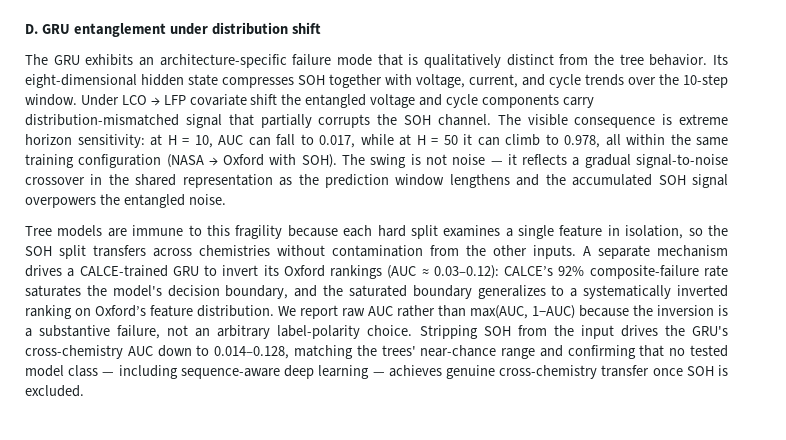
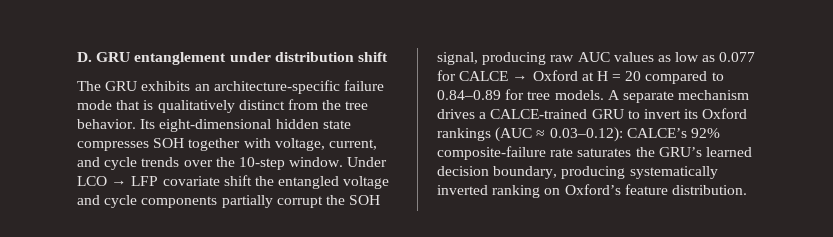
- Under LCO → LFP covariate shift the entangled voltage and cycle components carry distribution-mismatched signal that partially corrupts the SOH channel. The visible consequence is extreme horizon sensitivity: at H = 10, AUC can fall to 0.017, while at H = 50 it can climb to 0.978, all within the same training configuration (NASA → Oxford with SOH). The swing is not noise — it reflects a gradual signal-to-noise crossover in the shared representation as the prediction window lengthens and the accumulated SOH signal overpowers the entangled noise.
- Tree models are immune to this fragility because each hard split examines a single feature in isolation, so the SOH split transfers across chemistries without contamination from the other inputs.
+ Under LCO → LFP covariate shift the entangled voltage and cycle components partially corrupt the SOH signal, producing raw AUC values as low as 0.077 for CALCE → Oxford at H = 20 compared to 0.84–0.89 for tree models.
- A separate mechanism drives a CALCE-trained GRU to invert its Oxford rankings (AUC ≈ 0.03–0.12): CALCE’s 92% composite-failure rate saturates the model's decision boundary, and the saturated boundary generalizes to a systematically inverted ranking on Oxford’s feature distribution. We report raw AUC rather than max(AUC, 1−AUC) because the inversion is a substantive failure, not an arbitrary label-polarity choice. Stripping SOH from the input drives the GRU's cross-chemistry AUC down to 0.014–0.128, matching the trees' near-chance range and confirming that no tested model class — including sequence-aware deep learning — achieves genuine cross-chemistry transfer once SOH is excluded.
+ A separate mechanism drives a CALCE-trained GRU to invert its Oxford rankings (AUC ≈ 0.03–0.12): CALCE’s 92% composite-failure rate saturates the GRU’s learned decision boundary, producing systematically inverted ranking on Oxford’s feature distribution.

